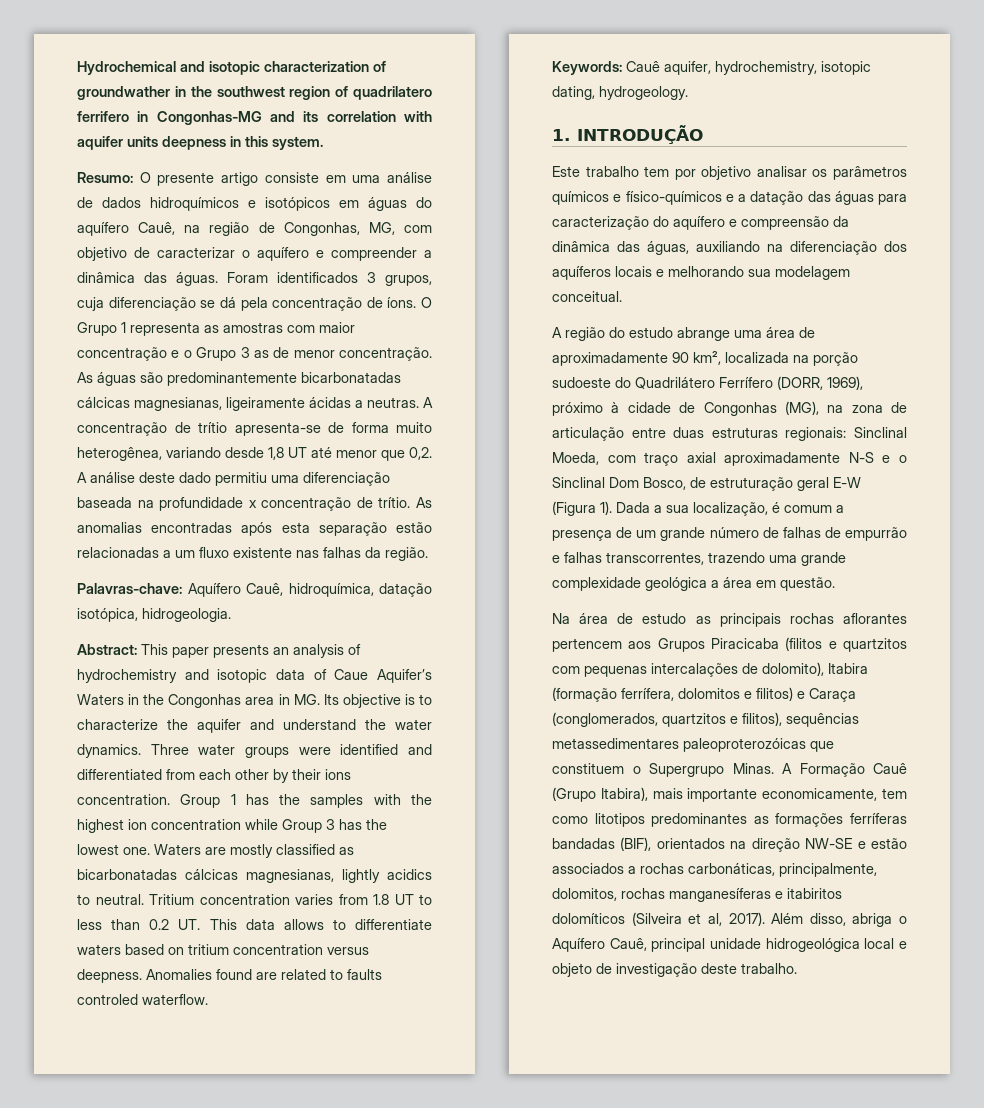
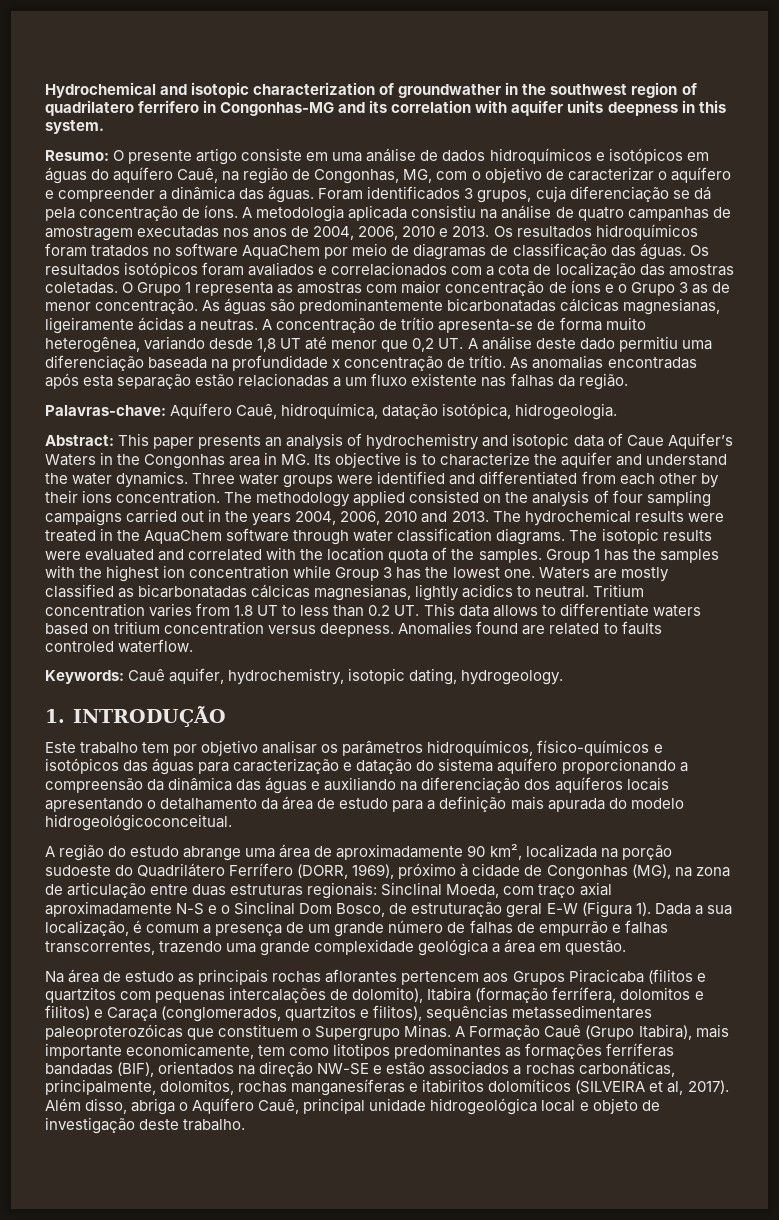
- Resumo: O presente artigo consiste em uma análise de dados hidroquímicos e isotópicos em águas do aquífero Cauê, na região de Congonhas, MG, com objetivo de caracterizar o aquífero e compreender a dinâmica das águas.
+ Resumo: O presente artigo consiste em uma análise de dados hidroquímicos e isotópicos em águas do aquífero Cauê, na região de Congonhas, MG, com o objetivo de caracterizar o aquífero e compreender a dinâmica das águas.
+ A metodologia aplicada consistiu na análise de quatro campanhas de amostragem executadas nos anos de 2004, 2006, 2010 e 2013. Os resultados hidroquímicos foram tratados no software AquaChem por meio de diagramas de classificação das águas. Os resultados isotópicos foram avaliados e correlacionados com a cota de localização das amostras coletadas.
- O Grupo 1 representa as amostras com maior concentração e o Grupo 3 as de menor concentração.
+ O Grupo 1 representa as amostras com maior concentração de íons e o Grupo 3 as de menor concentração.
- A concentração de trítio apresenta-se de forma muito heterogênea, variando desde 1,8 UT até menor que 0,2. A análise deste dado permitiu uma diferenciação baseada na profundidade x concentração de trítio.
+ A concentração de trítio apresenta-se de forma muito heterogênea, variando desde 1,8 UT até menor que 0,2 UT. A análise deste dado permitiu uma diferenciação baseada na profundidade x concentração de trítio.
+ The methodology applied consisted on the analysis of four sampling campaigns carried out in the years 2004, 2006, 2010 and 2013. The hydrochemical results were treated in the AquaChem software through water classification diagrams. The isotopic results were evaluated and correlated with the location quota of the samples.
- Este trabalho tem por objetivo analisar os parâmetros químicos e físico-químicos e a datação das águas para caracterização do aquífero e compreensão da dinâmica das águas, auxiliando na diferenciação dos aquíferos locais e melhorando sua modelagem conceitual.
+ Este trabalho tem por objetivo analisar os parâmetros hidroquímicos, físico-químicos e isotópicos das águas para caracterização e datação do sistema aquífero proporcionando a compreensão da dinâmica das águas e auxiliando na diferenciação dos aquíferos locais apresentando o detalhamento da área de estudo para a definição mais apurada do modelo hidrogeológicoconceitual.
- A Formação Cauê (Grupo Itabira), mais importante economicamente, tem como litotipos predominantes as formações ferríferas bandadas (BIF), orientados na direção NW-SE e estão associados a rochas carbonáticas, principalmente, dolomitos, rochas manganesíferas e itabiritos dolomíticos (Silveira et al, 2017).
+ A Formação Cauê (Grupo Itabira), mais importante economicamente, tem como litotipos predominantes as formações ferríferas bandadas (BIF), orientados na direção NW-SE e estão associados a rochas carbonáticas, principalmente, dolomitos, rochas manganesíferas e itabiritos dolomíticos (SILVEIRA et al, 2017).

